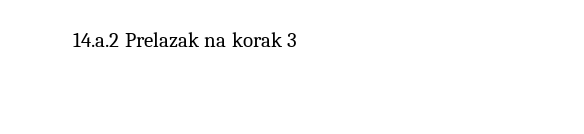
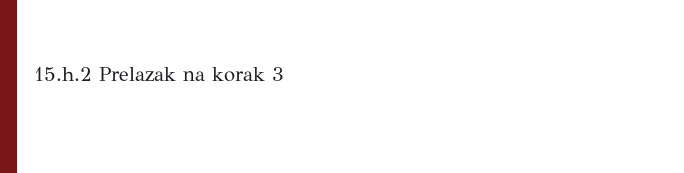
- 14.a.2 Prelazak na korak 3
+ 15.h.2 Prelazak na korak 3

